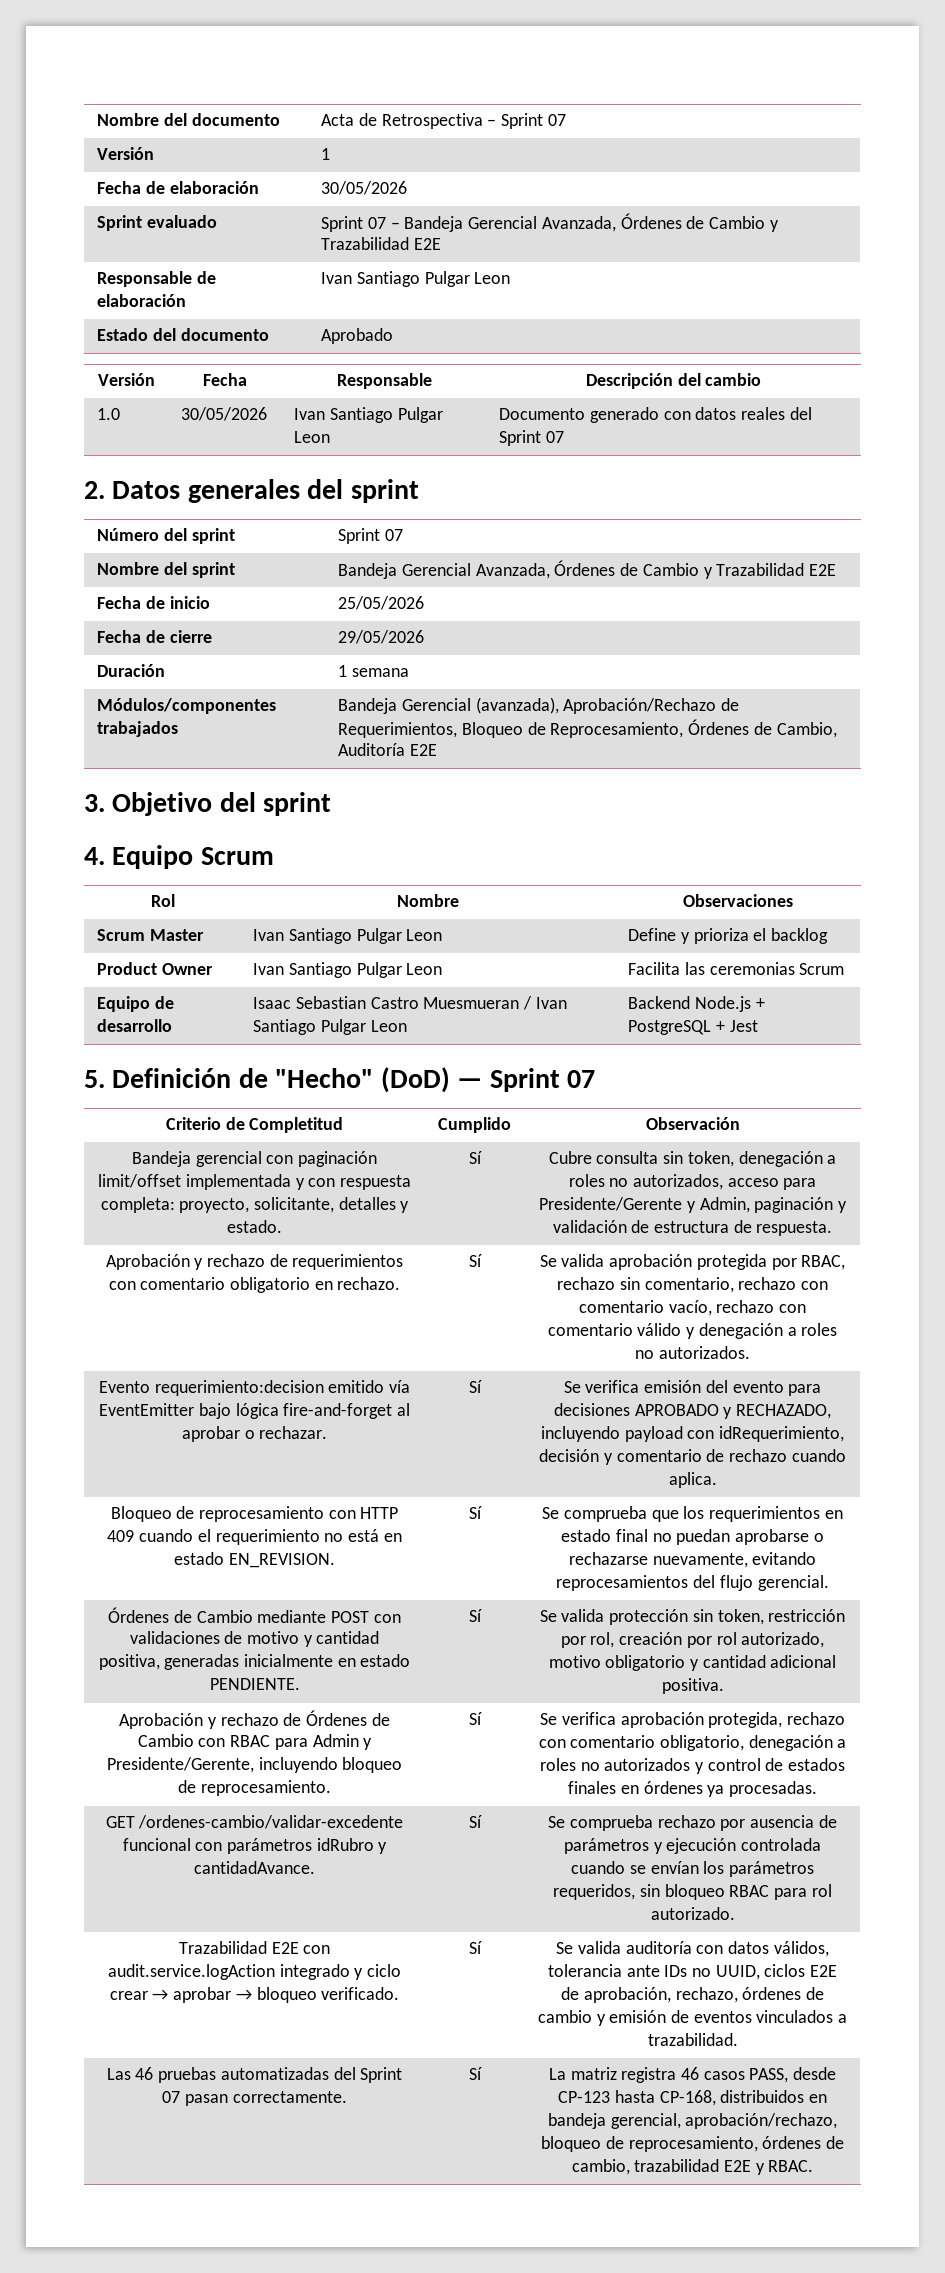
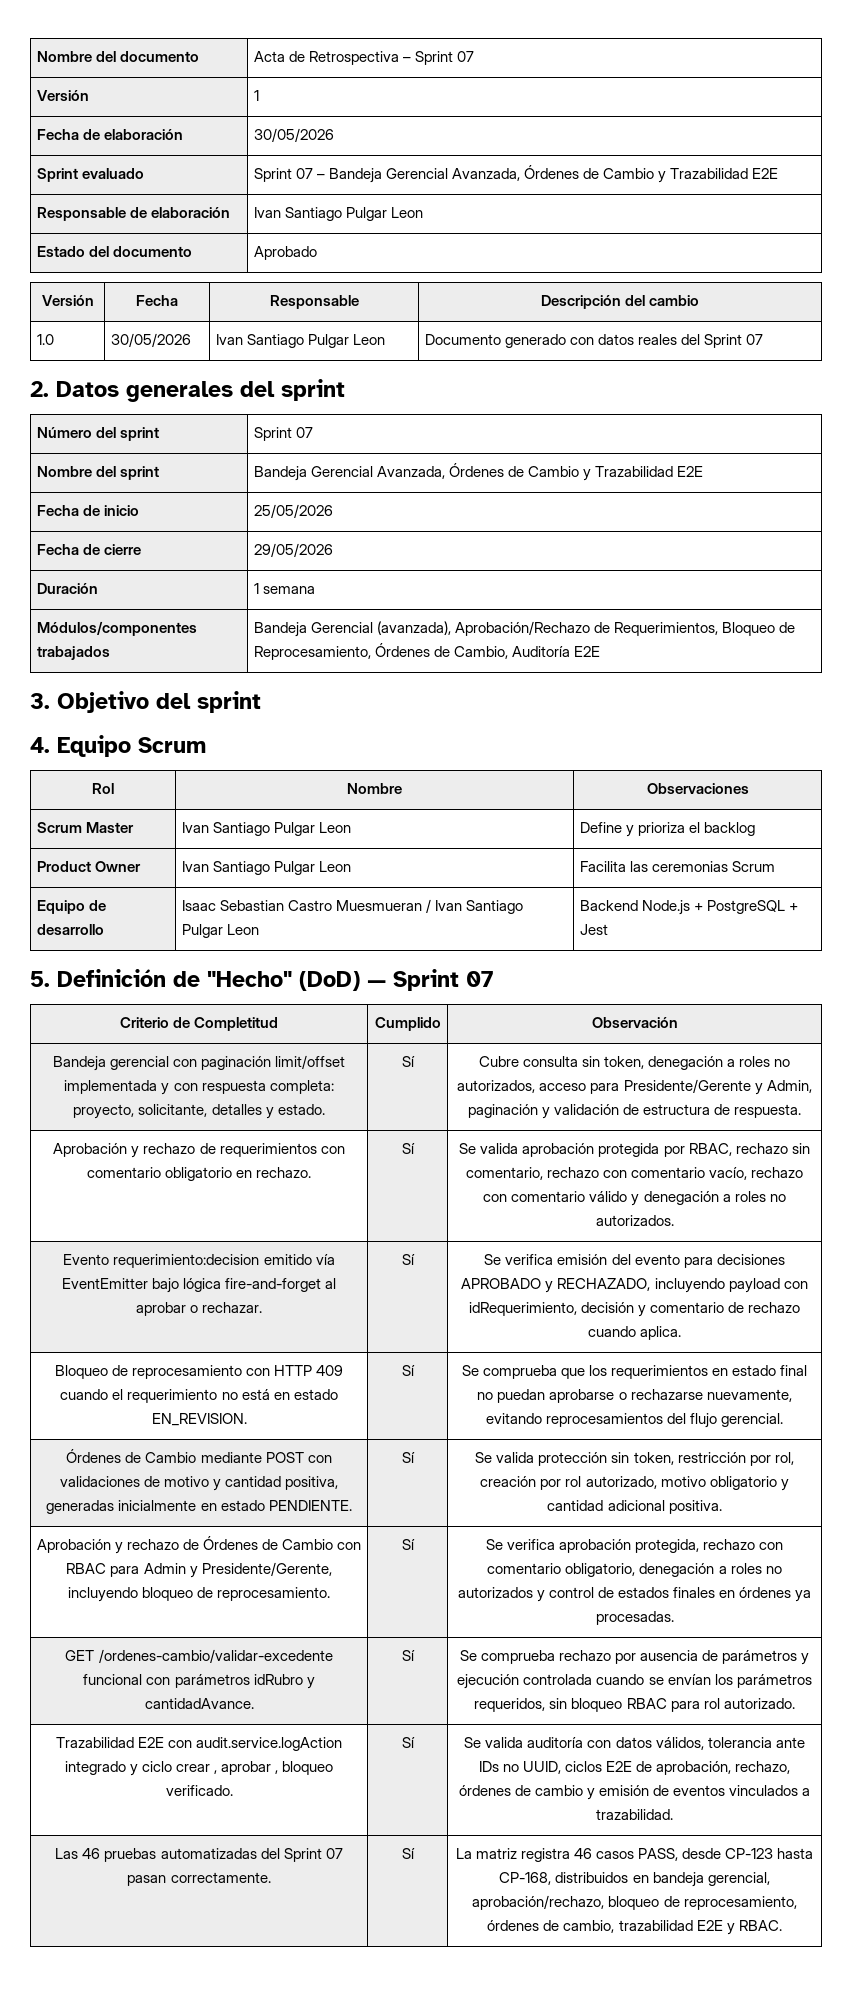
- Trazabilidad E2E con audit.service.logAction integrado y ciclo crear → aprobar → bloqueo verificado. | Sí | Se valida auditoría con datos válidos, tolerancia ante IDs no UUID, ciclos E2E de aprobación, rechazo, órdenes de cambio y emisión de eventos vinculados a trazabilidad.
+ Trazabilidad E2E con audit.service.logAction integrado y ciclo crear , aprobar , bloqueo verificado. | Sí | Se valida auditoría con datos válidos, tolerancia ante IDs no UUID, ciclos E2E de aprobación, rechazo, órdenes de cambio y emisión de eventos vinculados a trazabilidad.

